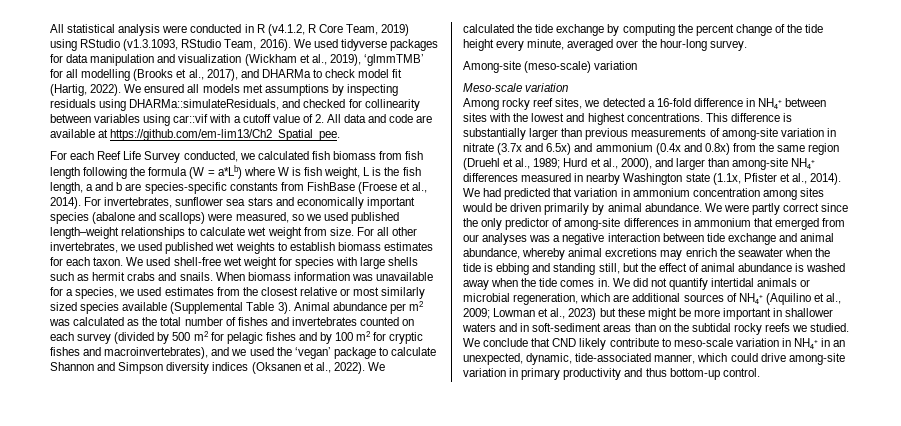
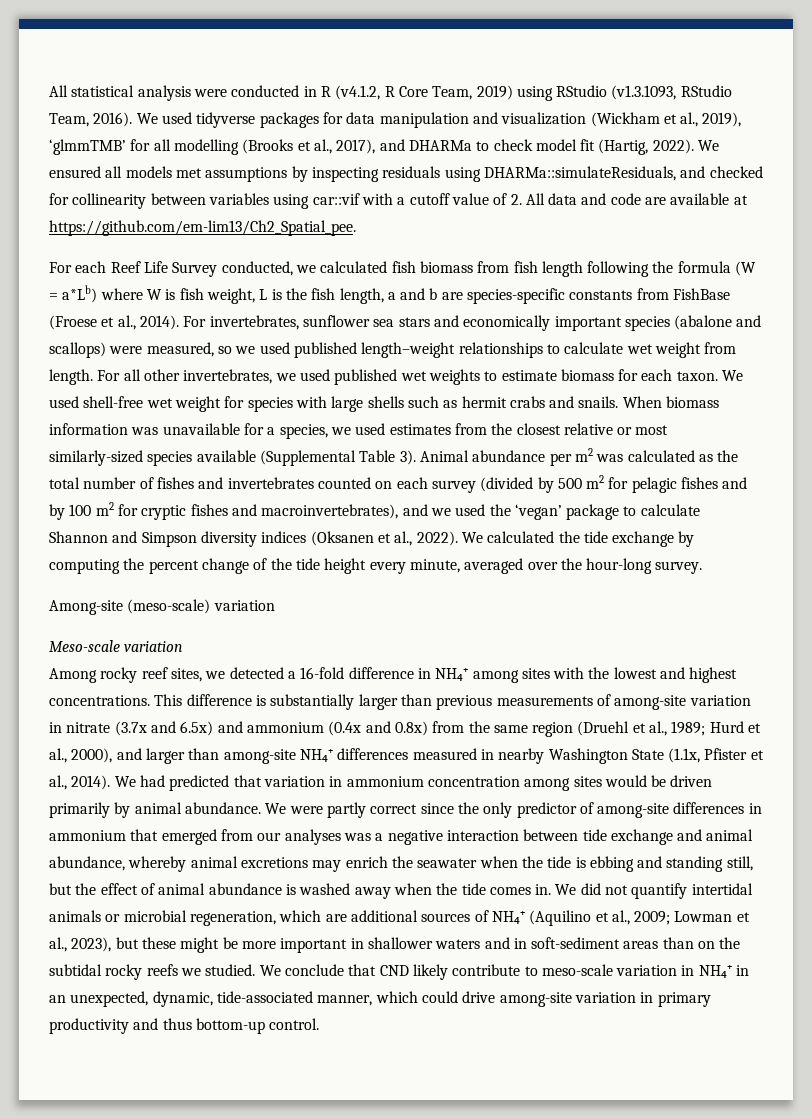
- For invertebrates, sunflower sea stars and economically important species (abalone and scallops) were measured, so we used published length–weight relationships to calculate wet weight from size.
+ For invertebrates, sunflower sea stars and economically important species (abalone and scallops) were measured, so we used published length–weight relationships to calculate wet weight from length.
- For all other invertebrates, we used published wet weights to establish biomass estimates for each taxon.
+ For all other invertebrates, we used published wet weights to estimate biomass for each taxon.
- When biomass information was unavailable for a species, we used estimates from the closest relative or most similarly sized species available (Supplemental Table 3).
+ When biomass information was unavailable for a species, we used estimates from the closest relative or most similarly-sized species available (Supplemental Table 3).
- Among rocky reef sites, we detected a 16-fold difference in NH₄⁺ between sites with the lowest and highest concentrations.
+ Among rocky reef sites, we detected a 16-fold difference in NH₄⁺ among sites with the lowest and highest concentrations.
- This difference is substantially larger than previous measurements of among-site variation in nitrate (3.7x and 6.5x) and ammonium (0.4x and 0.8x) from the same region (Druehl et al., 1989; Hurd et al., 2000), and larger than among-site NH₄⁺ differences measured in nearby Washington state (1.1x, Pfister et al., 2014).
+ This difference is substantially larger than previous measurements of among-site variation in nitrate (3.7x and 6.5x) and ammonium (0.4x and 0.8x) from the same region (Druehl et al., 1989; Hurd et al., 2000), and larger than among-site NH₄⁺ differences measured in nearby Washington State (1.1x, Pfister et al., 2014).
- We did not quantify intertidal animals or microbial regeneration, which are additional sources of NH₄⁺ (Aquilino et al., 2009; Lowman et al., 2023) but these might be more important in shallower waters and in soft-sediment areas than on the subtidal rocky reefs we studied.
+ We did not quantify intertidal animals or microbial regeneration, which are additional sources of NH₄⁺ (Aquilino et al., 2009; Lowman et al., 2023), but these might be more important in shallower waters and in soft-sediment areas than on the subtidal rocky reefs we studied.

